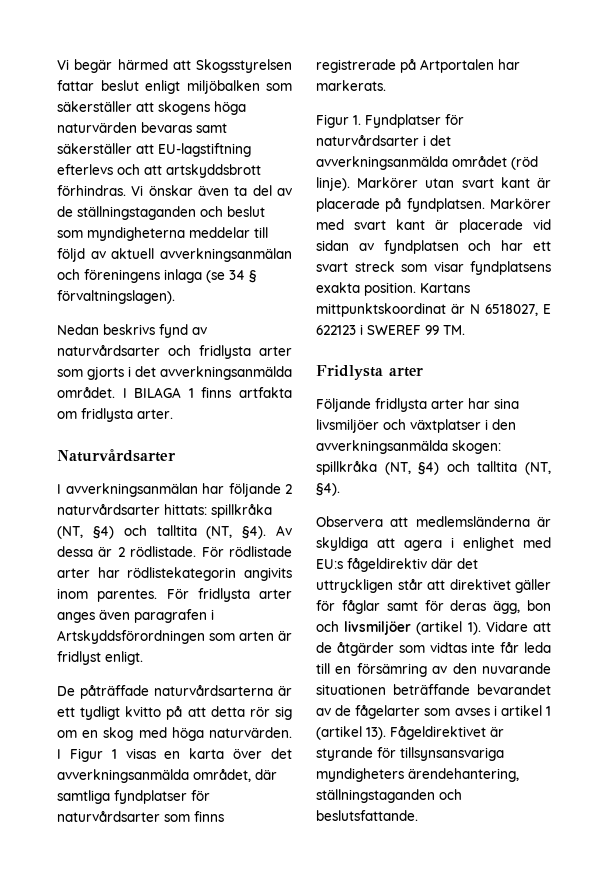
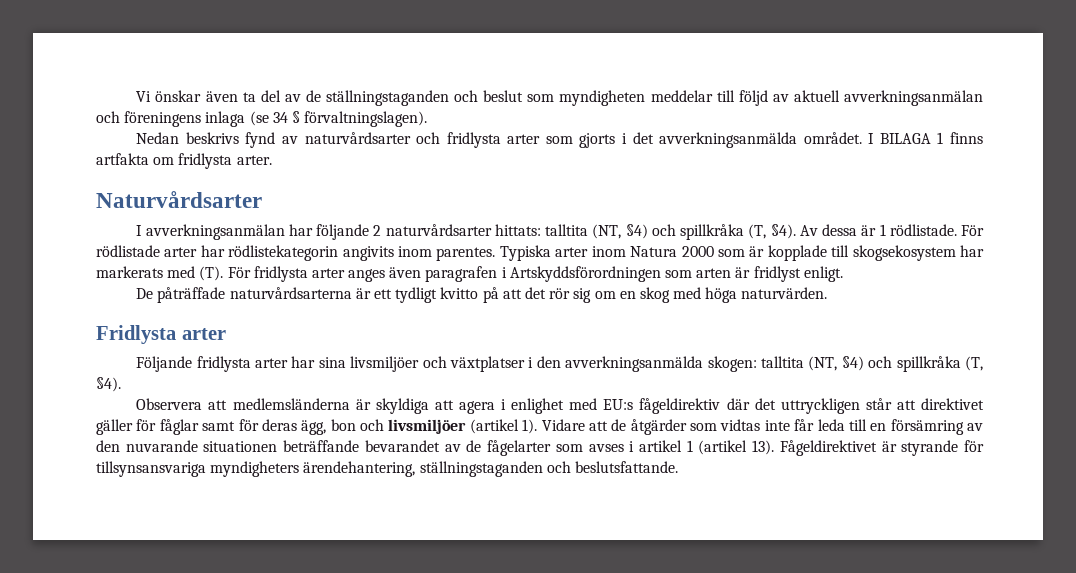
- Vi begär härmed att Skogsstyrelsen fattar beslut enligt miljöbalken som säkerställer att skogens höga naturvärden bevaras samt säkerställer att EU-lagstiftning efterlevs och att artskyddsbrott förhindras. Vi önskar även ta del av de ställningstaganden och beslut som myndigheterna meddelar till följd av aktuell avverkningsanmälan och föreningens inlaga (se 34 § förvaltningslagen).
+ Vi önskar även ta del av de ställningstaganden och beslut som myndigheten meddelar till följd av aktuell avverkningsanmälan och föreningens inlaga (se 34 § förvaltningslagen).
- I avverkningsanmälan har följande 2 naturvårdsarter hittats: spillkråka (NT, §4) och talltita (NT, §4).
+ I avverkningsanmälan har följande 2 naturvårdsarter hittats: talltita (NT, §4) och spillkråka (T, §4).
- Av dessa är 2 rödlistade.
+ Av dessa är 1 rödlistade.
- För fridlysta arter anges även paragrafen i Artskyddsförordningen som arten är fridlyst enligt.
+ Typiska arter inom Natura 2000 som är kopplade till skogsekosystem har markerats med (T). För fridlysta arter anges även paragrafen i Artskyddsförordningen som arten är fridlyst enligt.
- De påträffade naturvårdsarterna är ett tydligt kvitto på att detta rör sig om en skog med höga naturvärden. I Figur 1 visas en karta över det avverkningsanmälda området, där samtliga fyndplatser för naturvårdsarter som finns registrerade på Artportalen har markerats.
- Figur 1. Fyndplatser för naturvårdsarter i det avverkningsanmälda området (röd linje). Markörer utan svart kant är placerade på fyndplatsen. Markörer med svart kant är placerade vid sidan av fyndplatsen och har ett svart streck som visar fyndplatsens exakta position. Kartans mittpunktskoordinat är N 6518027, E 622123 i SWEREF 99 TM.
+ De påträffade naturvårdsarterna är ett tydligt kvitto på att det rör sig om en skog med höga naturvärden.
- Följande fridlysta arter har sina livsmiljöer och växtplatser i den avverkningsanmälda skogen: spillkråka (NT, §4) och talltita (NT, §4).
+ Följande fridlysta arter har sina livsmiljöer och växtplatser i den avverkningsanmälda skogen: talltita (NT, §4) och spillkråka (T, §4).

